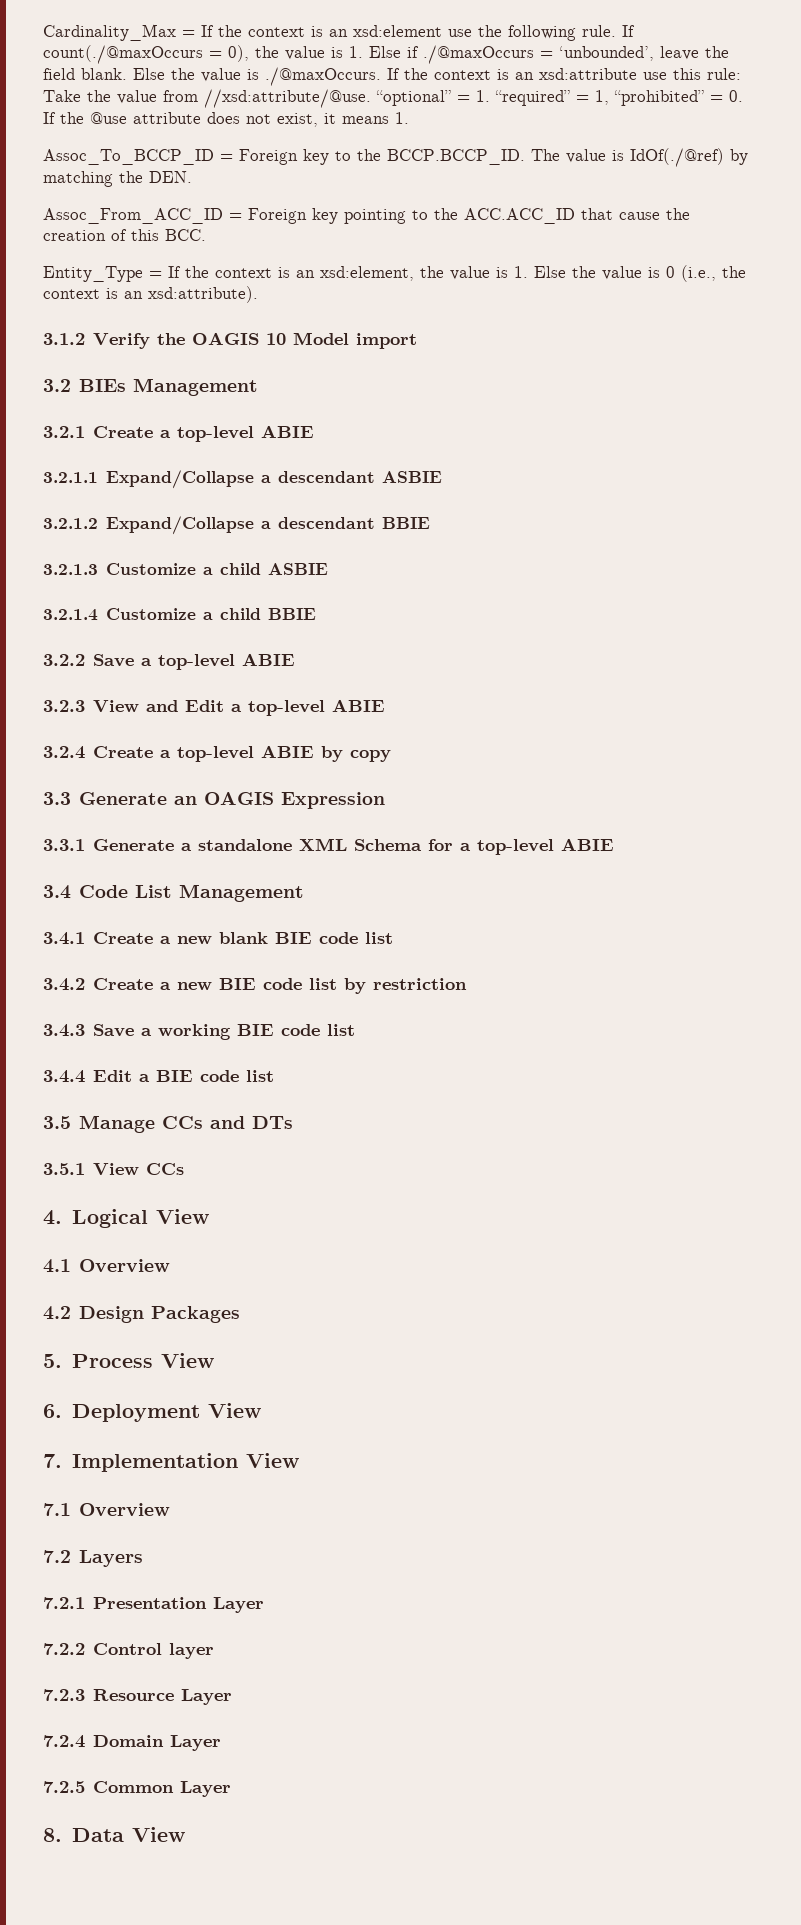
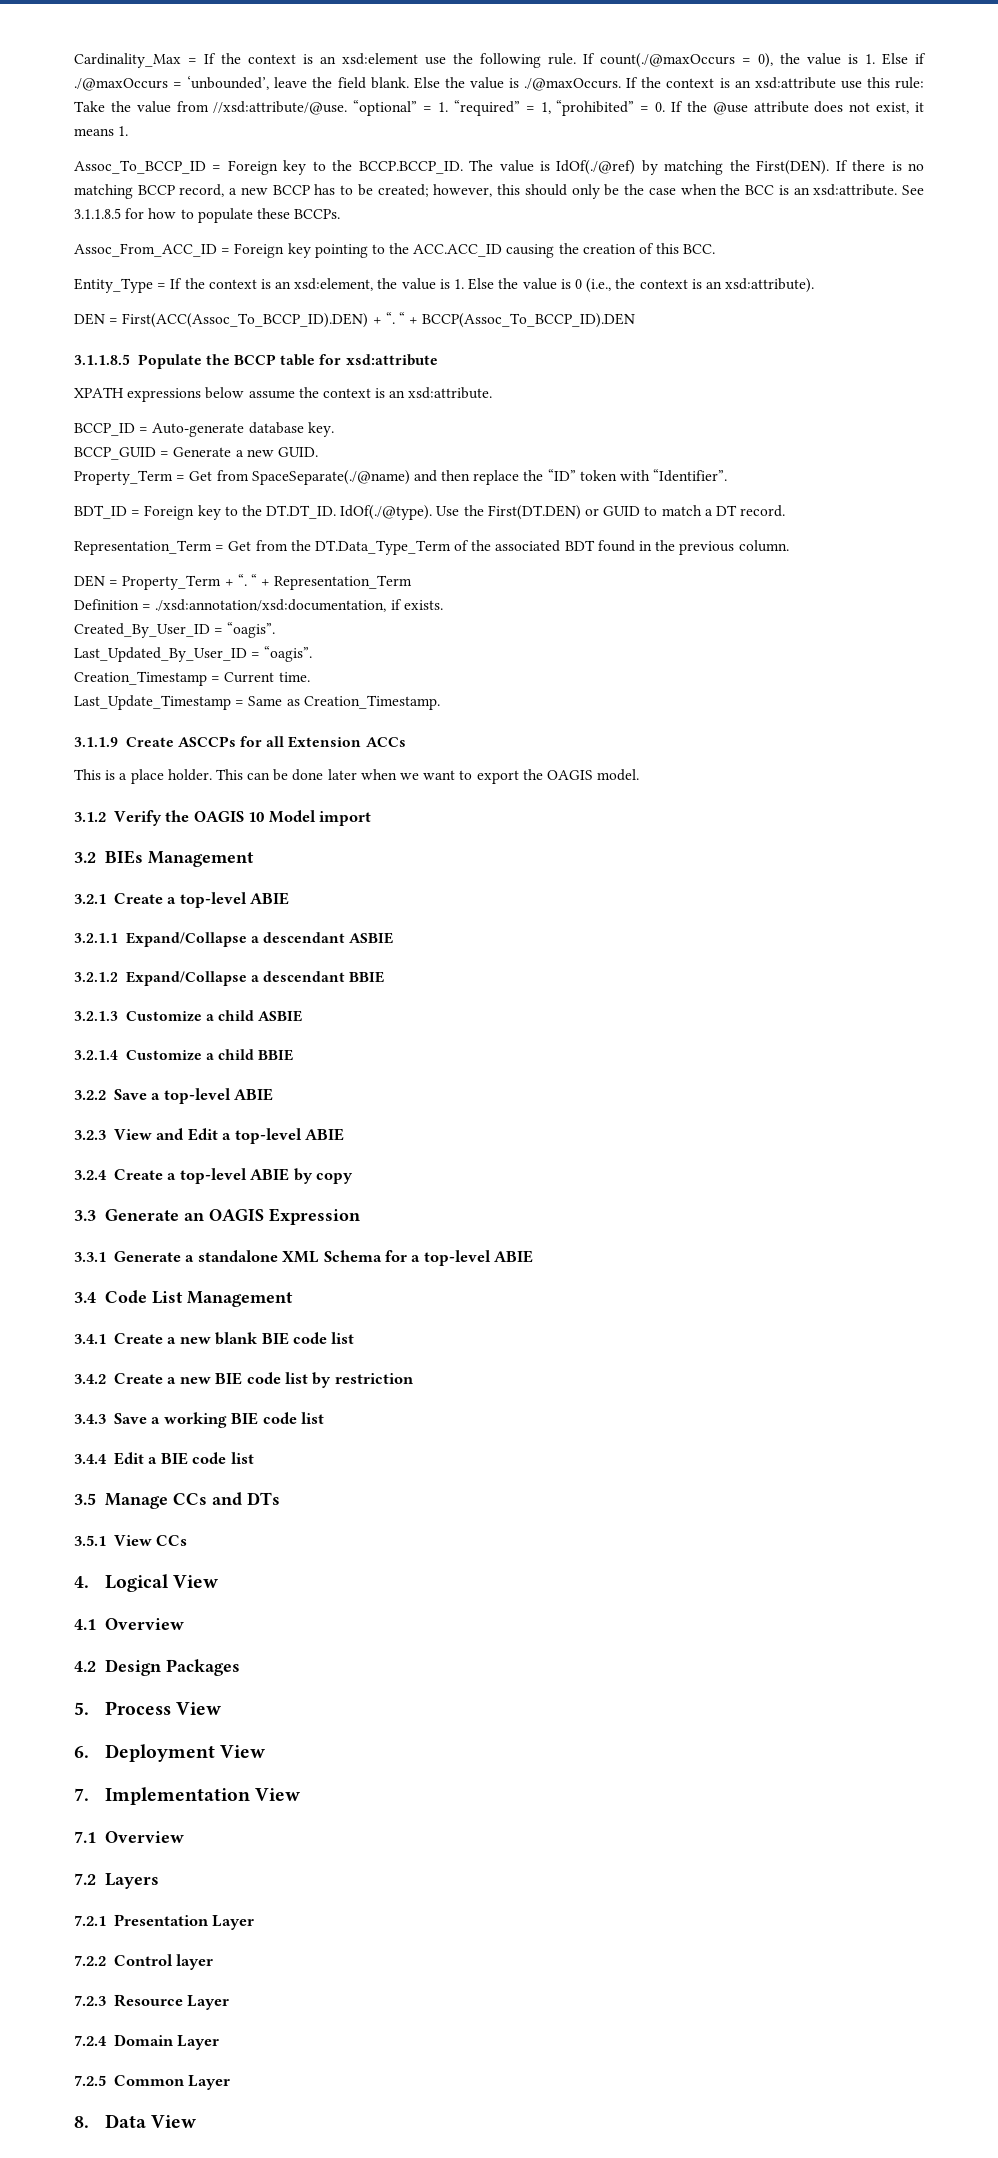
- Assoc_To_BCCP_ID = Foreign key to the BCCP.BCCP_ID. The value is IdOf(./@ref) by matching the DEN.
+ Assoc_To_BCCP_ID = Foreign key to the BCCP.BCCP_ID. The value is IdOf(./@ref) by matching the First(DEN). If there is no matching BCCP record, a new BCCP has to be created; however, this should only be the case when the BCC is an xsd:attribute. See 3.1.1.8.5 for how to populate these BCCPs.
- Assoc_From_ACC_ID = Foreign key pointing to the ACC.ACC_ID that cause the creation of this BCC.
+ Assoc_From_ACC_ID = Foreign key pointing to the ACC.ACC_ID causing the creation of this BCC.
+ DEN = First(ACC(Assoc_To_BCCP_ID).DEN) + “. “ + BCCP(Assoc_To_BCCP_ID).DEN
+ 3.1.1.8.5 Populate the BCCP table for xsd:attribute
+ XPATH expressions below assume the context is an xsd:attribute.
+ BCCP_ID = Auto-generate database key.
+ BCCP_GUID = Generate a new GUID.
+ Property_Term = Get from SpaceSeparate(./@name) and then replace the “ID” token with “Identifier”.
+ BDT_ID = Foreign key to the DT.DT_ID. IdOf(./@type). Use the First(DT.DEN) or GUID to match a DT record.
+ Representation_Term = Get from the DT.Data_Type_Term of the associated BDT found in the previous column.
+ DEN = Property_Term + “. “ + Representation_Term
+ Definition = ./xsd:annotation/xsd:documentation, if exists.
+ Created_By_User_ID = “oagis”.
+ Last_Updated_By_User_ID = “oagis”.
+ Creation_Timestamp = Current time.
+ Last_Update_Timestamp = Same as Creation_Timestamp.
+ 3.1.1.9 Create ASCCPs for all Extension ACCs
+ This is a place holder. This can be done later when we want to export the OAGIS model.

